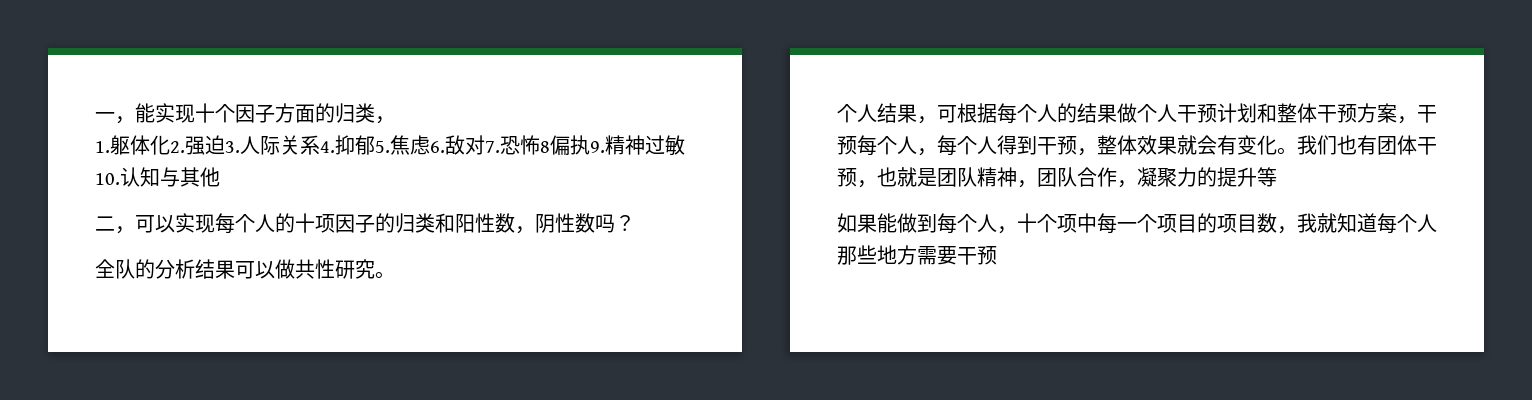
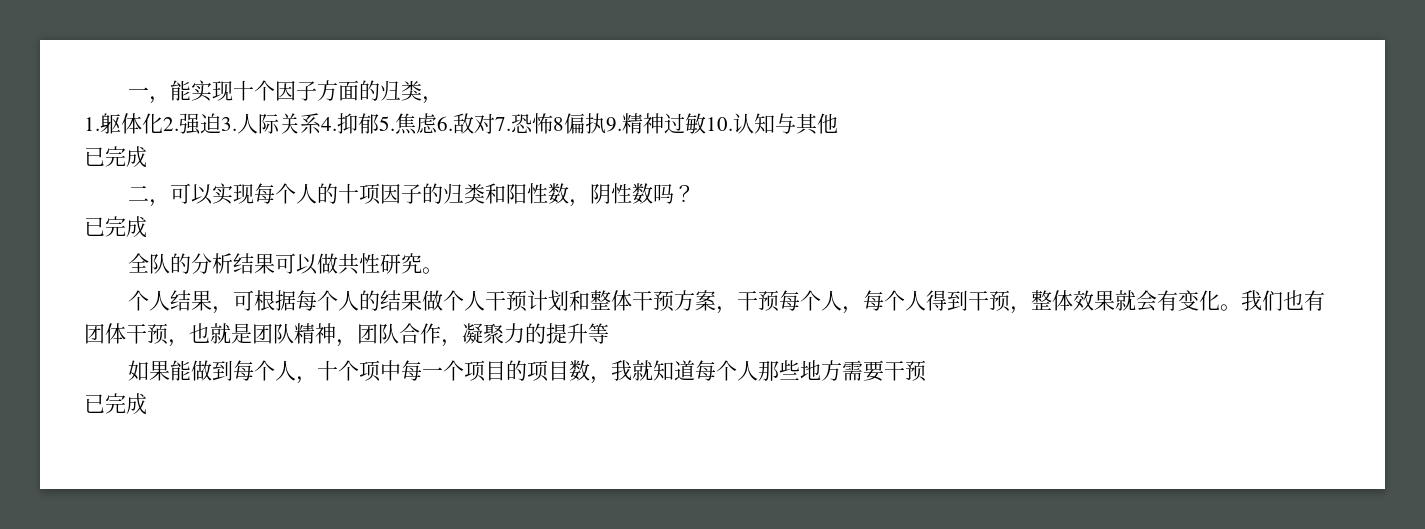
  1.躯体化2.强迫3.人际关系4.抑郁5.焦虑6.敌对7.恐怖8偏执9.精神过敏10.认知与其他
+ 已完成
  二，可以实现每个人的十项因子的归类和阳性数，阴性数吗？
+ 已完成
  如果能做到每个人，十个项中每一个项目的项目数，我就知道每个人那些地方需要干预
+ 已完成

